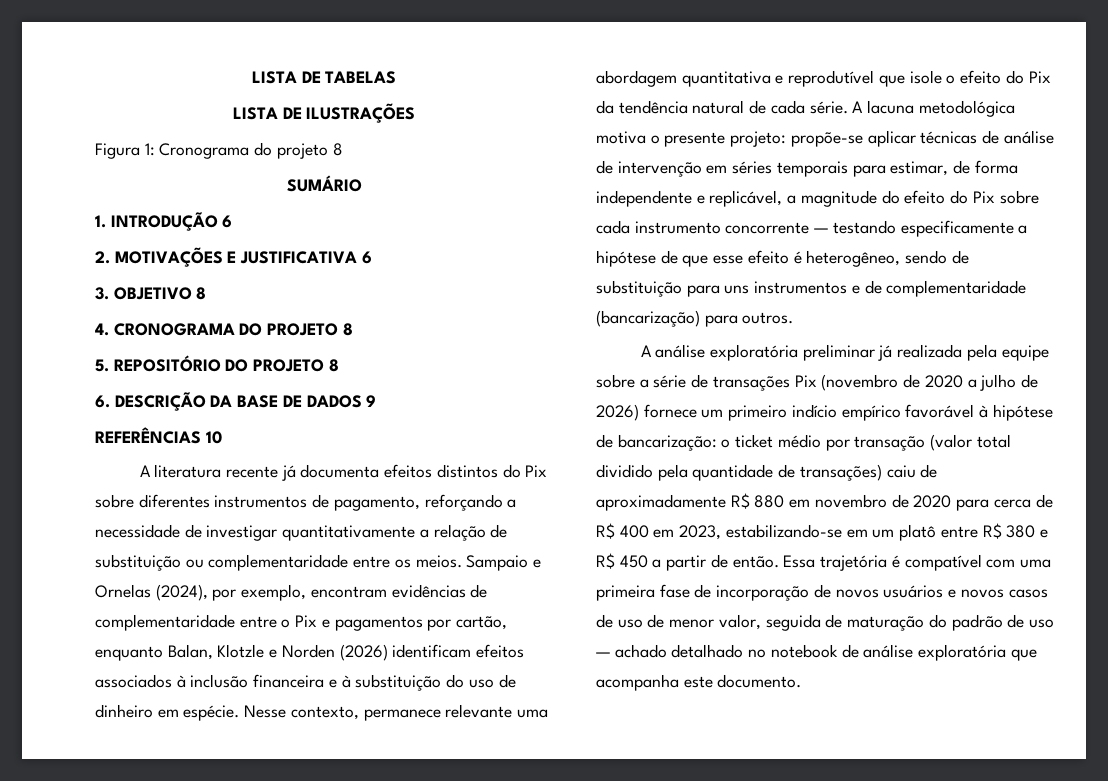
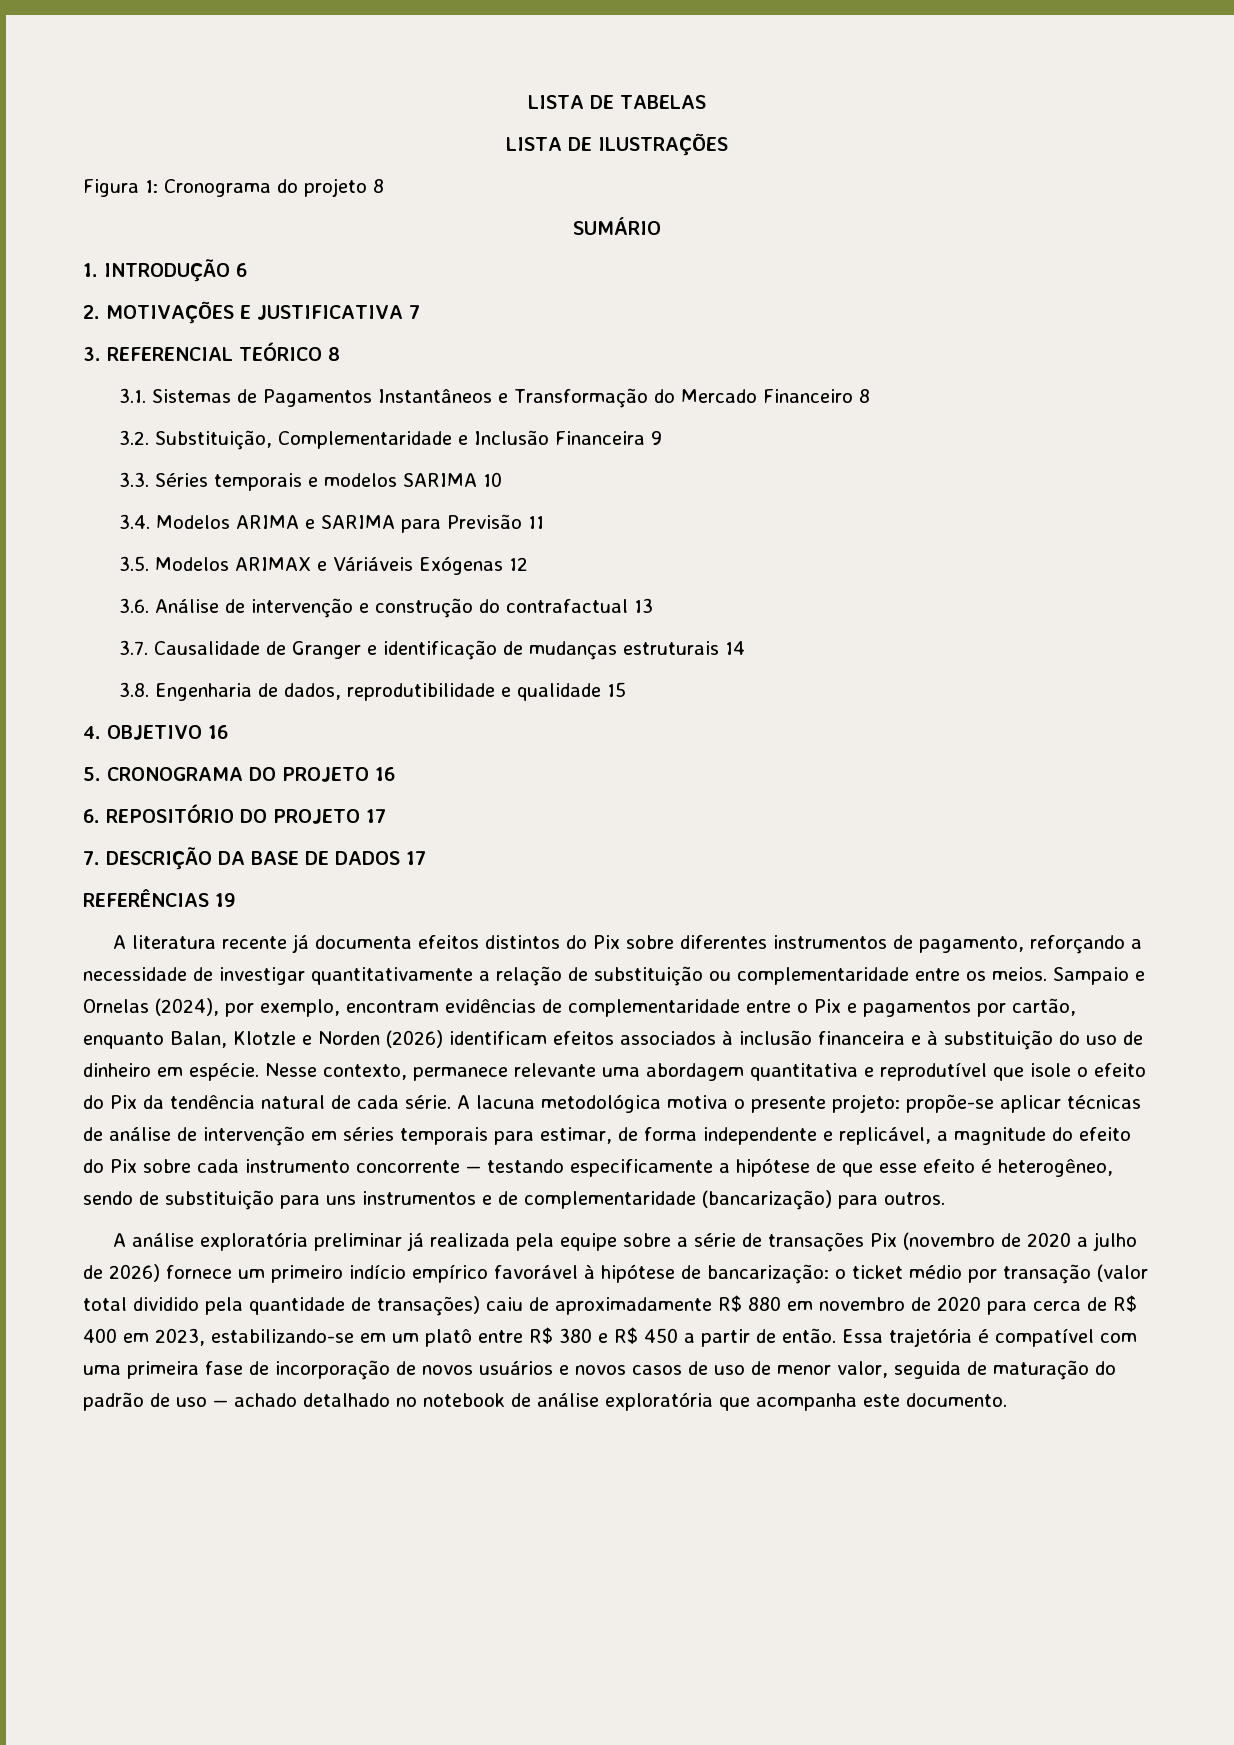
- 2. MOTIVAÇÕES E JUSTIFICATIVA 6
+ 2. MOTIVAÇÕES E JUSTIFICATIVA 7
- 3. OBJETIVO 8
- 4. CRONOGRAMA DO PROJETO 8
- 5. REPOSITÓRIO DO PROJETO 8
- 6. DESCRIÇÃO DA BASE DE DADOS 9
+ 3. REFERENCIAL TEÓRICO 8
+ 3.1. Sistemas de Pagamentos Instantâneos e Transformação do Mercado Financeiro 8
+ 3.2. Substituição, Complementaridade e Inclusão Financeira 9
+ 3.3. Séries temporais e modelos SARIMA 10
+ 3.4. Modelos ARIMA e SARIMA para Previsão 11
+ 3.5. Modelos ARIMAX e Váriáveis Exógenas 12
+ 3.6. Análise de intervenção e construção do contrafactual 13
+ 3.7. Causalidade de Granger e identificação de mudanças estruturais 14
+ 3.8. Engenharia de dados, reprodutibilidade e qualidade 15
+ 4. OBJETIVO 16
+ 5. CRONOGRAMA DO PROJETO 16
+ 6. REPOSITÓRIO DO PROJETO 17
+ 7. DESCRIÇÃO DA BASE DE DADOS 17
- REFERÊNCIAS 10
+ REFERÊNCIAS 19

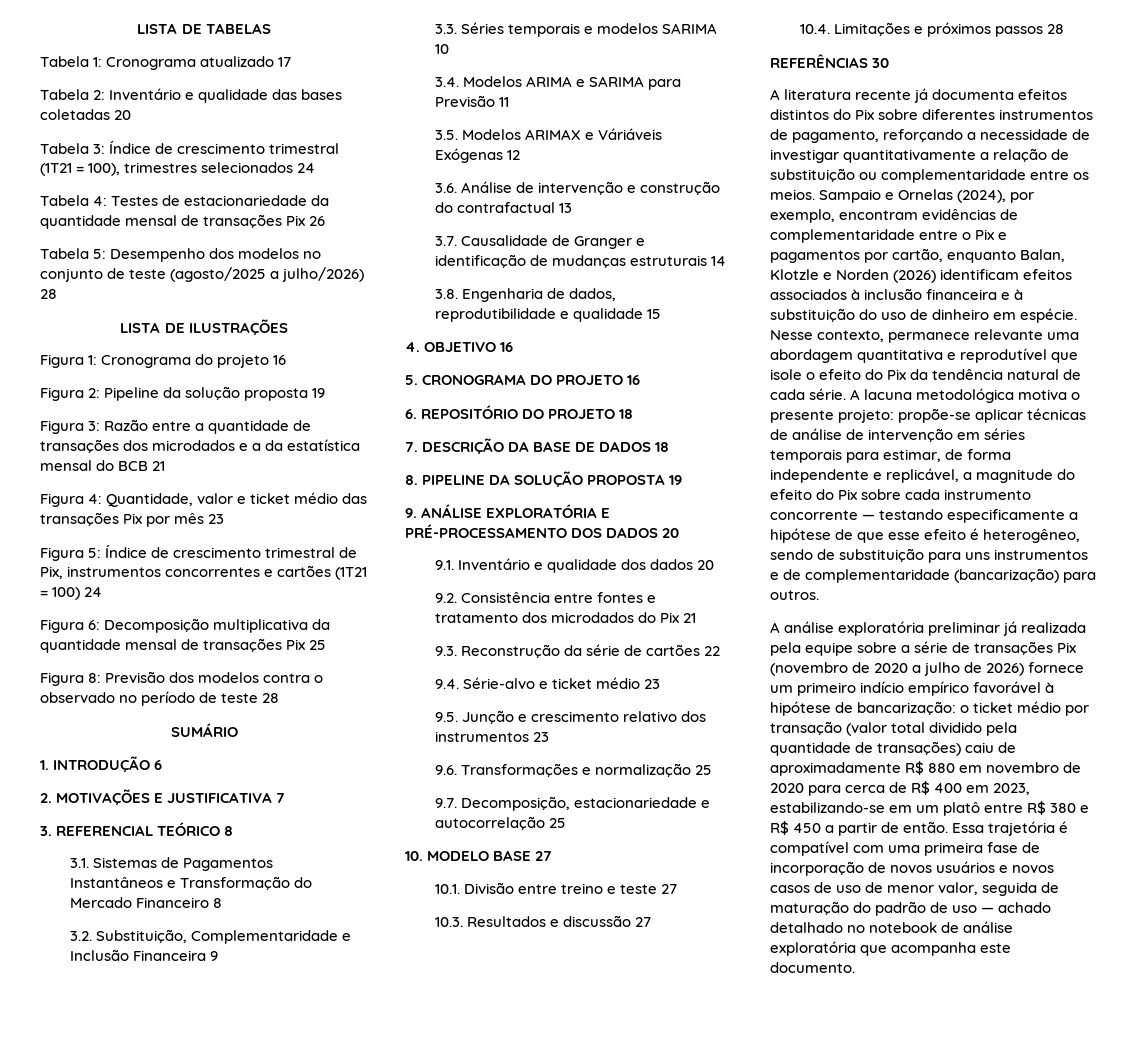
+ Tabela 1: Cronograma atualizado 17
+ Tabela 2: Inventário e qualidade das bases coletadas 20
+ Tabela 3: Índice de crescimento trimestral (1T21 = 100), trimestres selecionados 24
+ Tabela 4: Testes de estacionariedade da quantidade mensal de transações Pix 26
+ Tabela 5: Desempenho dos modelos no conjunto de teste (agosto/2025 a julho/2026) 28
- Figura 1: Cronograma do projeto 8
+ Figura 1: Cronograma do projeto 16
+ Figura 2: Pipeline da solução proposta 19
+ Figura 3: Razão entre a quantidade de transações dos microdados e a da estatística mensal do BCB 21
+ Figura 4: Quantidade, valor e ticket médio das transações Pix por mês 23
+ Figura 5: Índice de crescimento trimestral de Pix, instrumentos concorrentes e cartões (1T21 = 100) 24
+ Figura 6: Decomposição multiplicativa da quantidade mensal de transações Pix 25
+ Figura 8: Previsão dos modelos contra o observado no período de teste 28
- 6. REPOSITÓRIO DO PROJETO 17
+ 6. REPOSITÓRIO DO PROJETO 18
- 7. DESCRIÇÃO DA BASE DE DADOS 17
+ 7. DESCRIÇÃO DA BASE DE DADOS 18
+ 8. PIPELINE DA SOLUÇÃO PROPOSTA 19
+ 9. ANÁLISE EXPLORATÓRIA E PRÉ-PROCESSAMENTO DOS DADOS 20
+ 9.1. Inventário e qualidade dos dados 20
+ 9.2. Consistência entre fontes e tratamento dos microdados do Pix 21
+ 9.3. Reconstrução da série de cartões 22
+ 9.4. Série-alvo e ticket médio 23
+ 9.5. Junção e crescimento relativo dos instrumentos 23
+ 9.6. Transformações e normalização 25
+ 9.7. Decomposição, estacionariedade e autocorrelação 25
+ 10. MODELO BASE 27
+ 10.1. Divisão entre treino e teste 27
+ 10.3. Resultados e discussão 27
+ 10.4. Limitações e próximos passos 28
- REFERÊNCIAS 19
+ REFERÊNCIAS 30

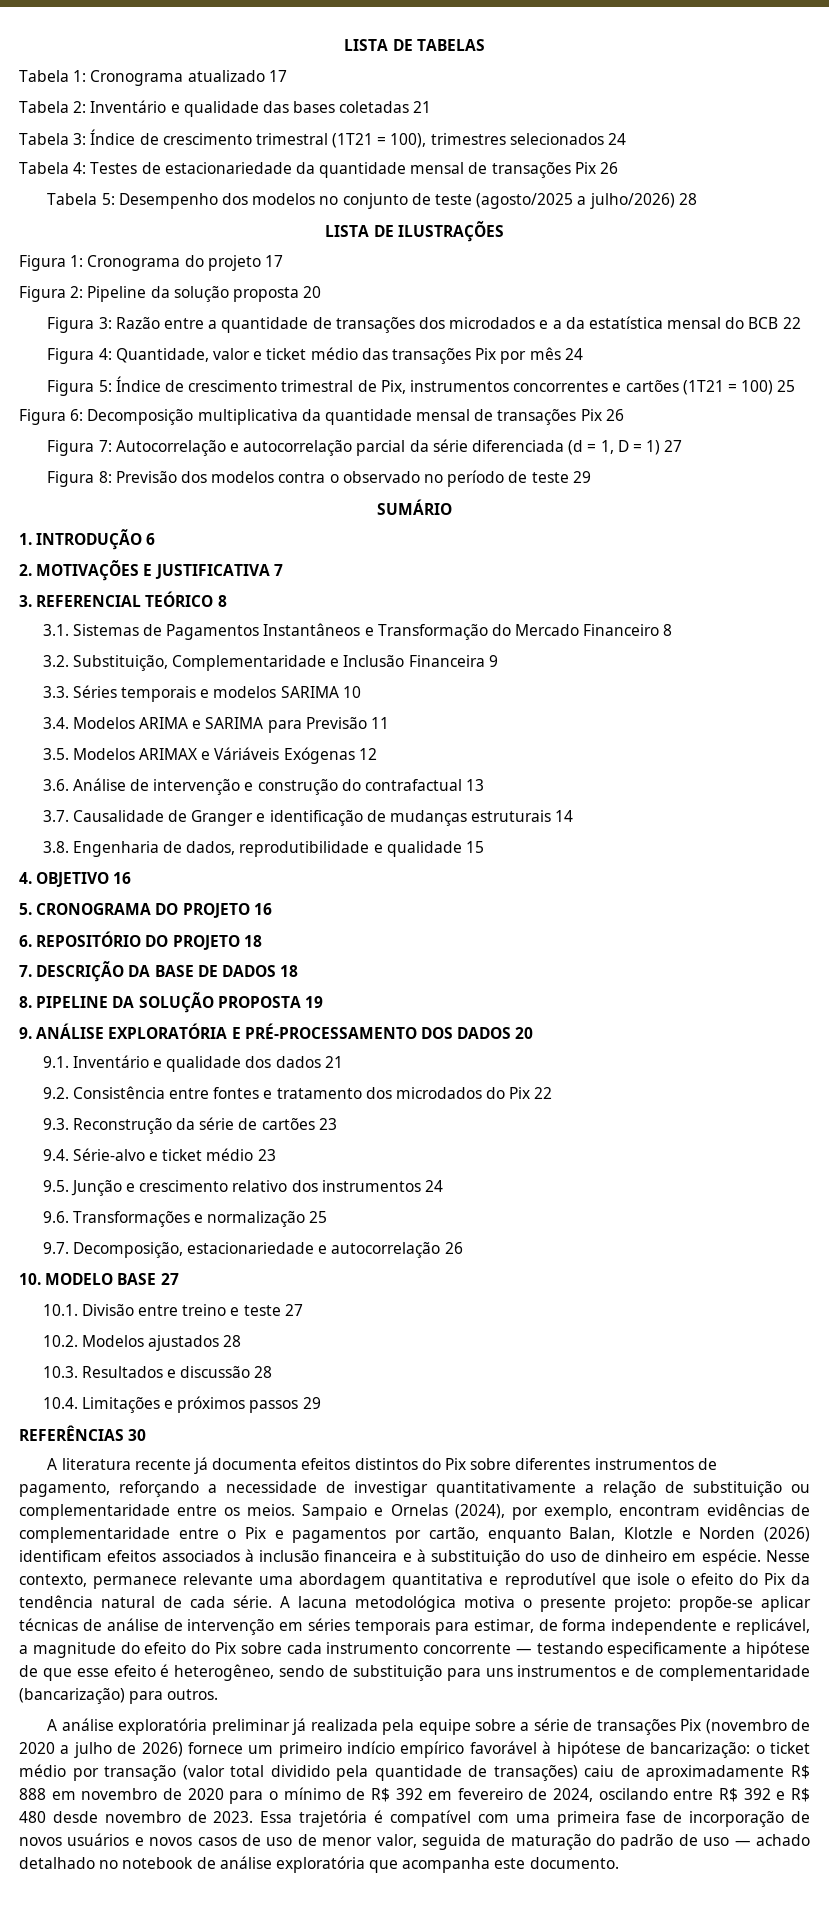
- Tabela 2: Inventário e qualidade das bases coletadas 20
+ Tabela 2: Inventário e qualidade das bases coletadas 21
- Figura 1: Cronograma do projeto 16
+ Figura 1: Cronograma do projeto 17
- Figura 2: Pipeline da solução proposta 19
+ Figura 2: Pipeline da solução proposta 20
- Figura 3: Razão entre a quantidade de transações dos microdados e a da estatística mensal do BCB 21
+ Figura 3: Razão entre a quantidade de transações dos microdados e a da estatística mensal do BCB 22
- Figura 4: Quantidade, valor e ticket médio das transações Pix por mês 23
+ Figura 4: Quantidade, valor e ticket médio das transações Pix por mês 24
- Figura 5: Índice de crescimento trimestral de Pix, instrumentos concorrentes e cartões (1T21 = 100) 24
+ Figura 5: Índice de crescimento trimestral de Pix, instrumentos concorrentes e cartões (1T21 = 100) 25
- Figura 6: Decomposição multiplicativa da quantidade mensal de transações Pix 25
+ Figura 6: Decomposição multiplicativa da quantidade mensal de transações Pix 26
+ Figura 7: Autocorrelação e autocorrelação parcial da série diferenciada (d = 1, D = 1) 27
- Figura 8: Previsão dos modelos contra o observado no período de teste 28
+ Figura 8: Previsão dos modelos contra o observado no período de teste 29
- 9.1. Inventário e qualidade dos dados 20
+ 9.1. Inventário e qualidade dos dados 21
- 9.2. Consistência entre fontes e tratamento dos microdados do Pix 21
+ 9.2. Consistência entre fontes e tratamento dos microdados do Pix 22
- 9.3. Reconstrução da série de cartões 22
+ 9.3. Reconstrução da série de cartões 23
- 9.5. Junção e crescimento relativo dos instrumentos 23
+ 9.5. Junção e crescimento relativo dos instrumentos 24
- 9.7. Decomposição, estacionariedade e autocorrelação 25
+ 9.7. Decomposição, estacionariedade e autocorrelação 26
+ 10.2. Modelos ajustados 28
- 10.3. Resultados e discussão 27
+ 10.3. Resultados e discussão 28
- 10.4. Limitações e próximos passos 28
+ 10.4. Limitações e próximos passos 29
- A análise exploratória preliminar já realizada pela equipe sobre a série de transações Pix (novembro de 2020 a julho de 2026) fornece um primeiro indício empírico favorável à hipótese de bancarização: o ticket médio por transação (valor total dividido pela quantidade de transações) caiu de aproximadamente R$ 880 em novembro de 2020 para cerca de R$ 400 em 2023, estabilizando-se em um platô entre R$ 380 e R$ 450 a partir de então.
+ A análise exploratória preliminar já realizada pela equipe sobre a série de transações Pix (novembro de 2020 a julho de 2026) fornece um primeiro indício empírico favorável à hipótese de bancarização: o ticket médio por transação (valor total dividido pela quantidade de transações) caiu de aproximadamente R$ 888 em novembro de 2020 para o mínimo de R$ 392 em fevereiro de 2024, oscilando entre R$ 392 e R$ 480 desde novembro de 2023.

